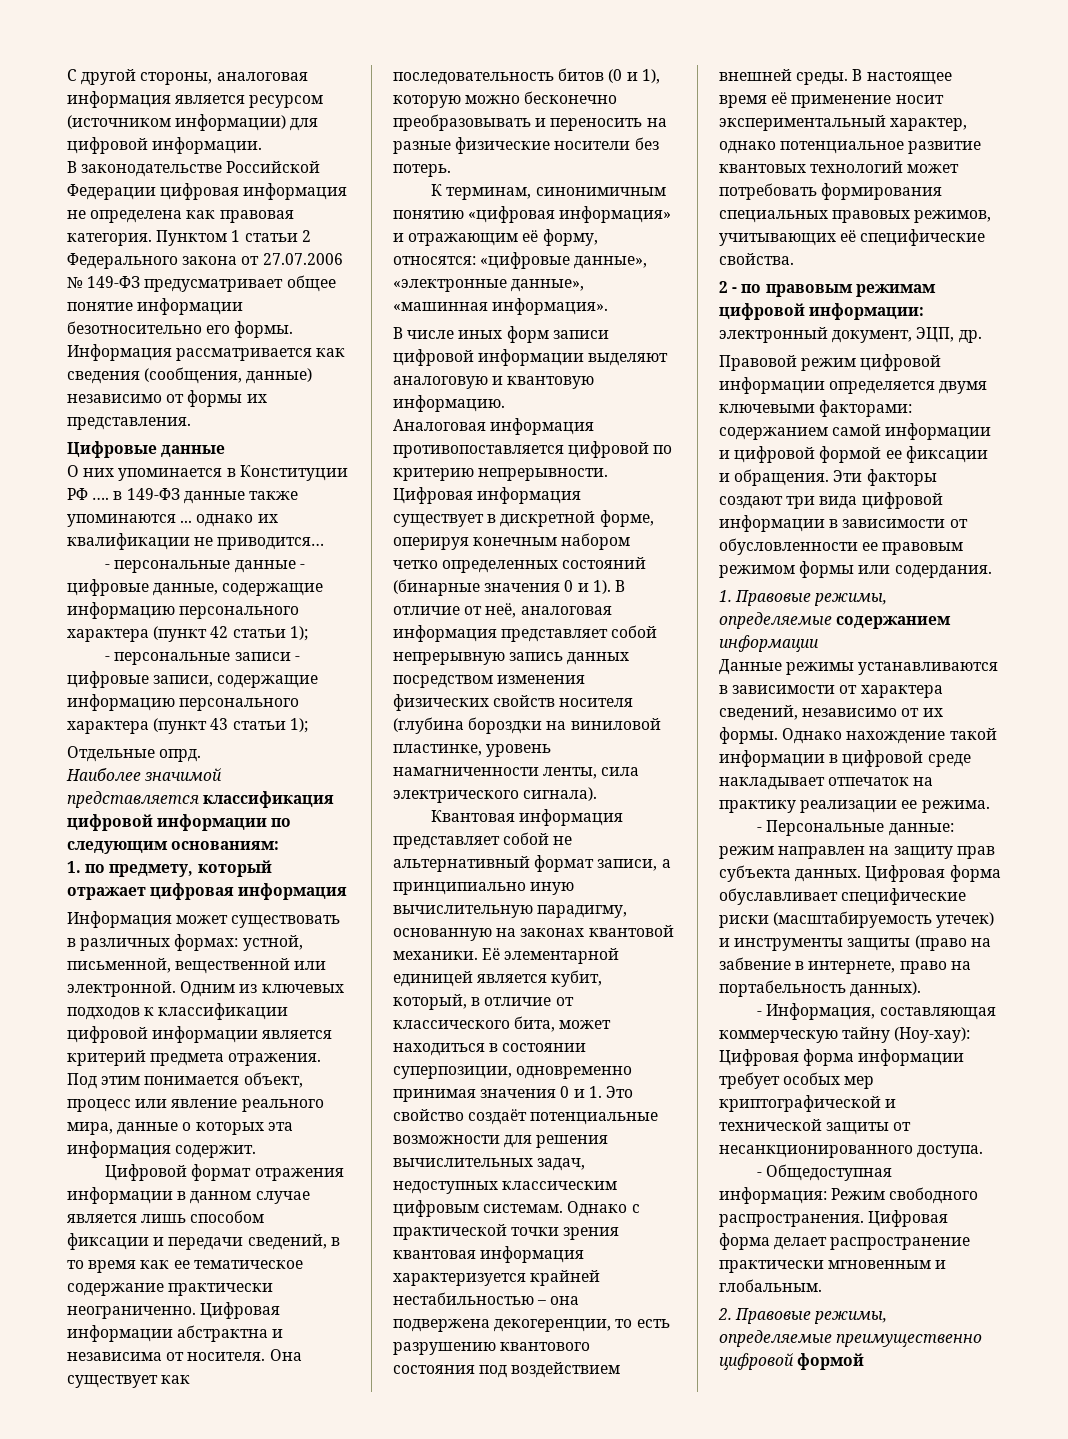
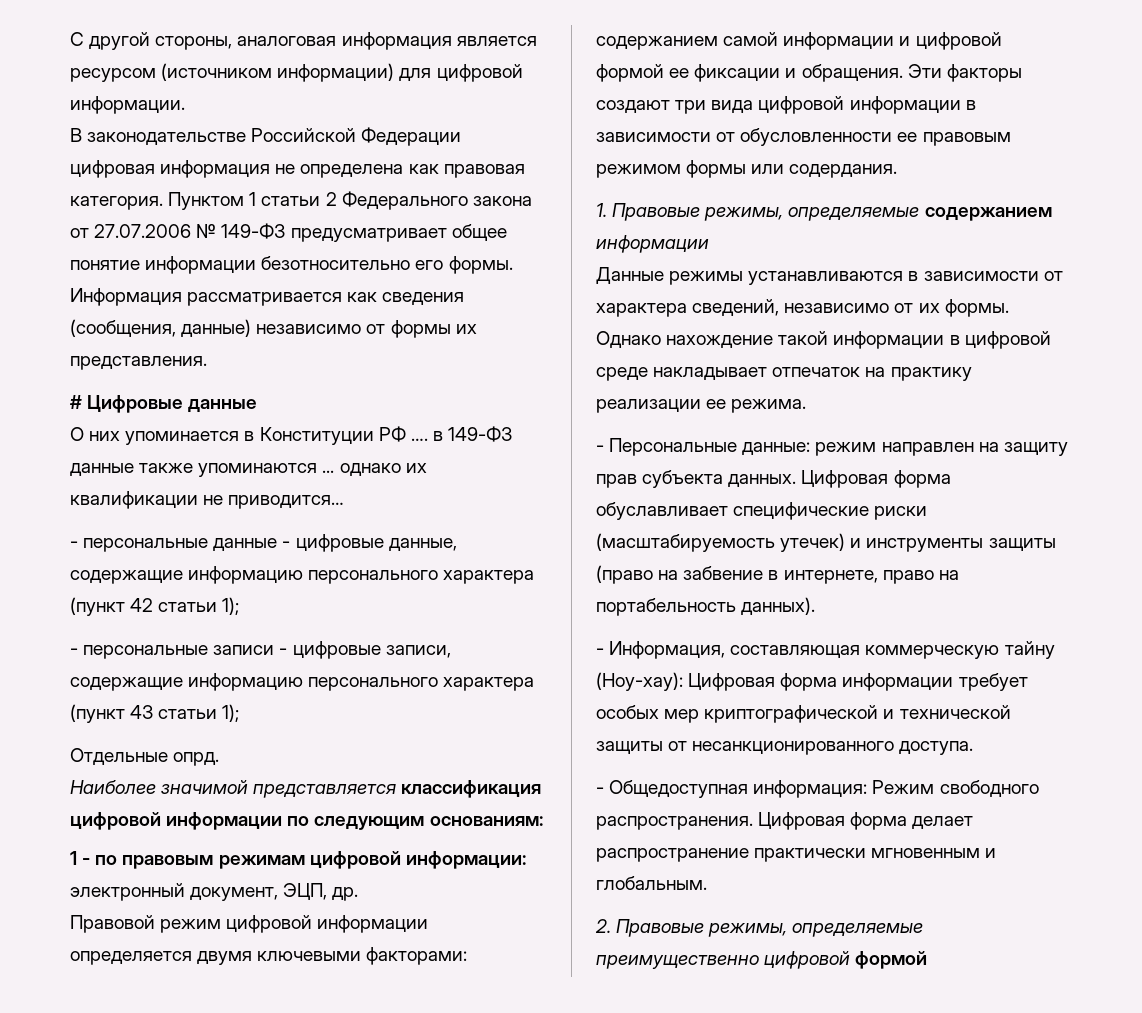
- Цифровые данные
+ # Цифровые данные
- 1. по предмету, который отражает цифровая информация
- Информация может существовать в различных формах: устной, письменной, вещественной или электронной. Одним из ключевых подходов к классификации цифровой информации является критерий предмета отражения. Под этим понимается объект, процесс или явление реального мира, данные о которых эта информация содержит.
- Цифровой формат отражения информации в данном случае является лишь способом фиксации и передачи сведений, в то время как ее тематическое содержание практически неограниченно. Цифровая информации абстрактна и независима от носителя. Она существует как последовательность битов (0 и 1), которую можно бесконечно преобразовывать и переносить на разные физические носители без потерь.
- К терминам, синонимичным понятию «цифровая информация» и отражающим её форму, относятся: «цифровые данные», «электронные данные», «машинная информация».
- В числе иных форм записи цифровой информации выделяют аналоговую и квантовую информацию.
- Аналоговая информация противопоставляется цифровой по критерию непрерывности. Цифровая информация существует в дискретной форме, оперируя конечным набором четко определенных состояний (бинарные значения 0 и 1). В отличие от неё, аналоговая информация представляет собой непрерывную запись данных посредством изменения физических свойств носителя (глубина бороздки на виниловой пластинке, уровень намагниченности ленты, сила электрического сигнала).
- Квантовая информация представляет собой не альтернативный формат записи, а принципиально иную вычислительную парадигму, основанную на законах квантовой механики. Её элементарной единицей является кубит, который, в отличие от классического бита, может находиться в состоянии суперпозиции, одновременно принимая значения 0 и 1. Это свойство создаёт потенциальные возможности для решения вычислительных задач, недоступных классическим цифровым системам. Однако с практической точки зрения квантовая информация характеризуется крайней нестабильностью – она подвержена декогеренции, то есть разрушению квантового состояния под воздействием внешней среды. В настоящее время её применение носит экспериментальный характер, однако потенциальное развитие квантовых технологий может потребовать формирования специальных правовых режимов, учитывающих её специфические свойства.
- 2 - по правовым режимам цифровой информации: электронный документ, ЭЦП, др.
+ 1 - по правовым режимам цифровой информации: электронный документ, ЭЦП, др.

